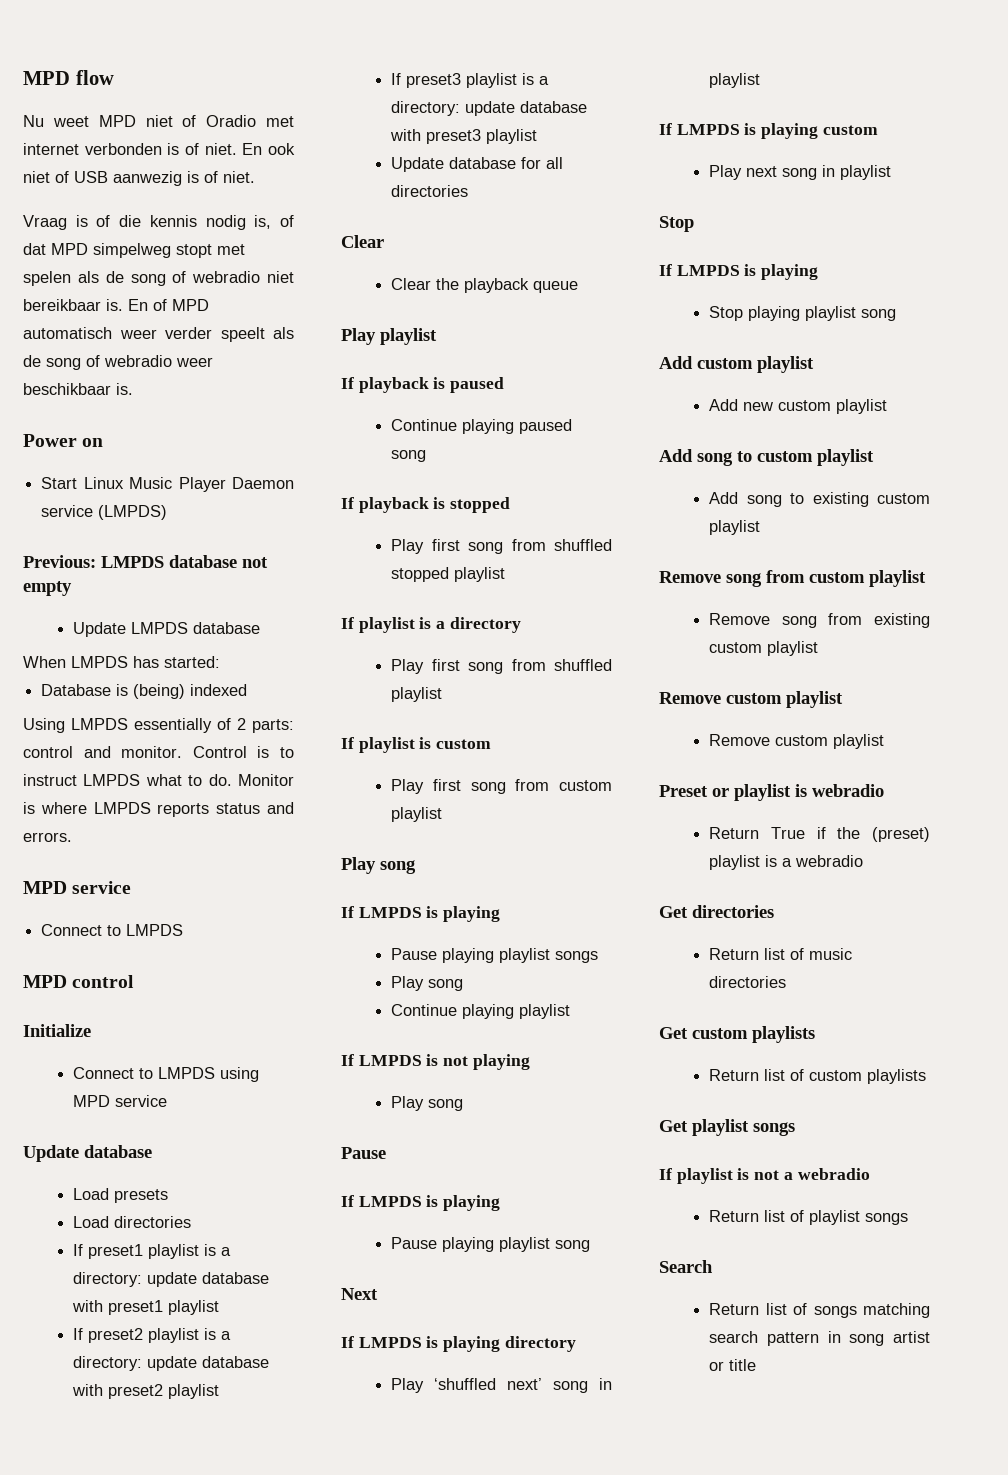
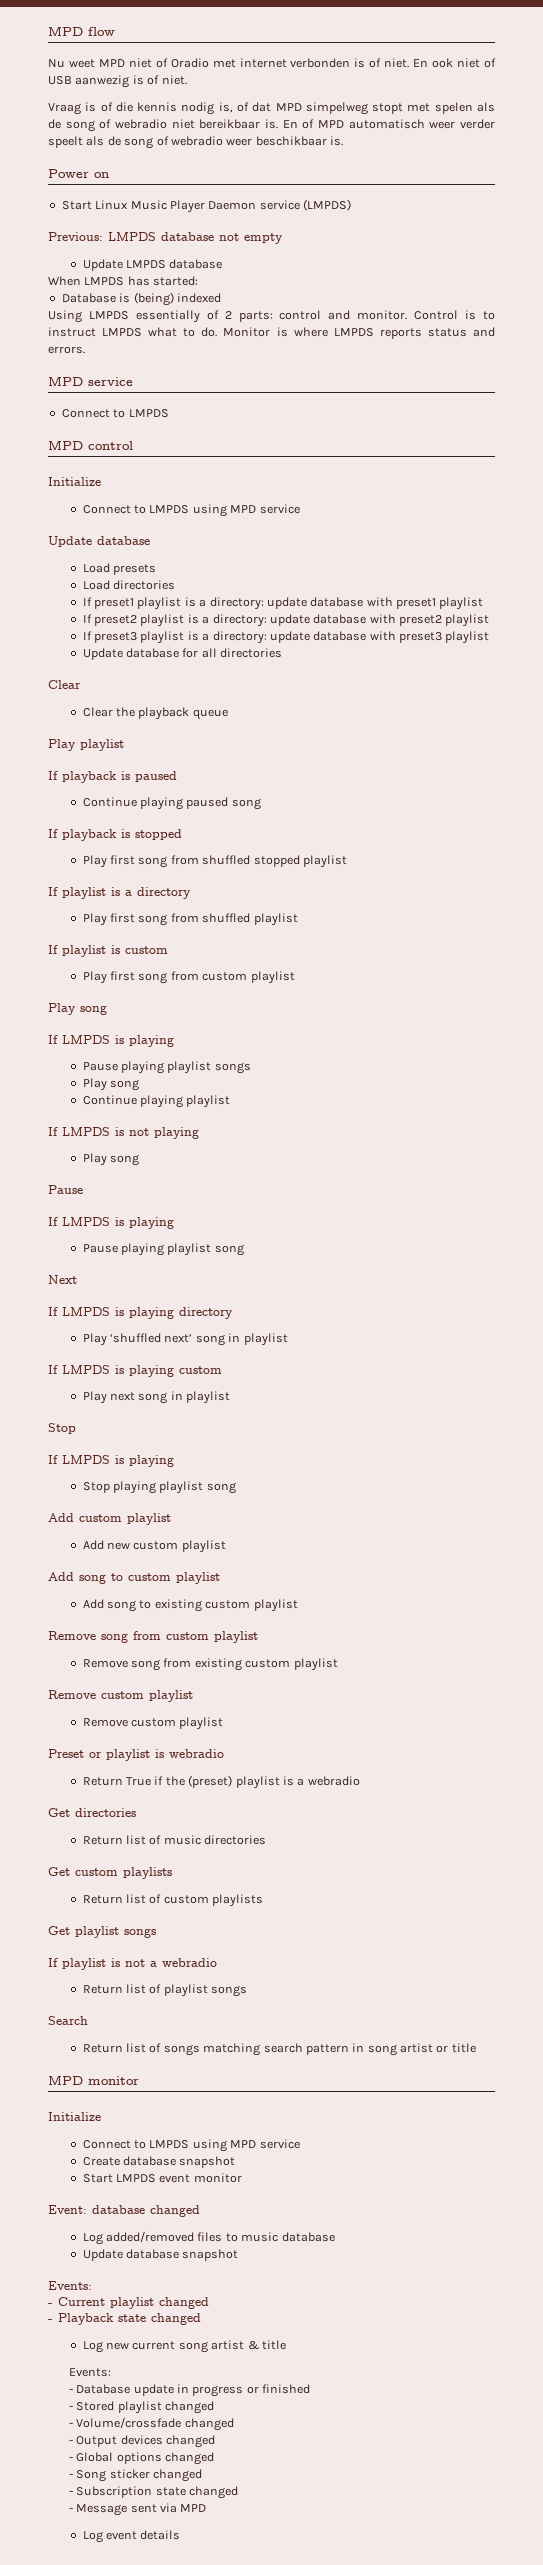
+ MPD monitor
+ Initialize
+ Connect to LMPDS using MPD service
+ Create database snapshot
+ Start LMPDS event monitor
+ Event: database changed
+ Log added/removed files to music database
+ Update database snapshot
+ Events:
+ - Current playlist changed
+ - Playback state changed
+ Log new current song artist & title
+ Events:
+ - Database update in progress or finished
+ - Stored playlist changed
+ - Volume/crossfade changed
+ - Output devices changed
+ - Global options changed
+ - Song sticker changed
+ - Subscription state changed
+ - Message sent via MPD
+ Log event details

